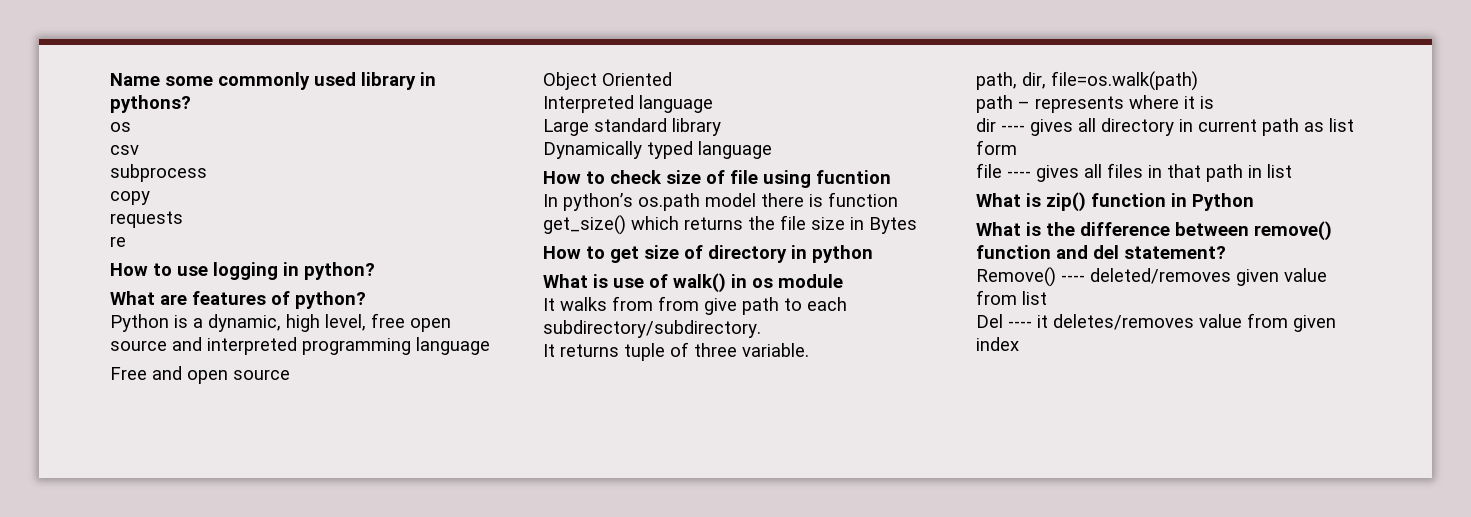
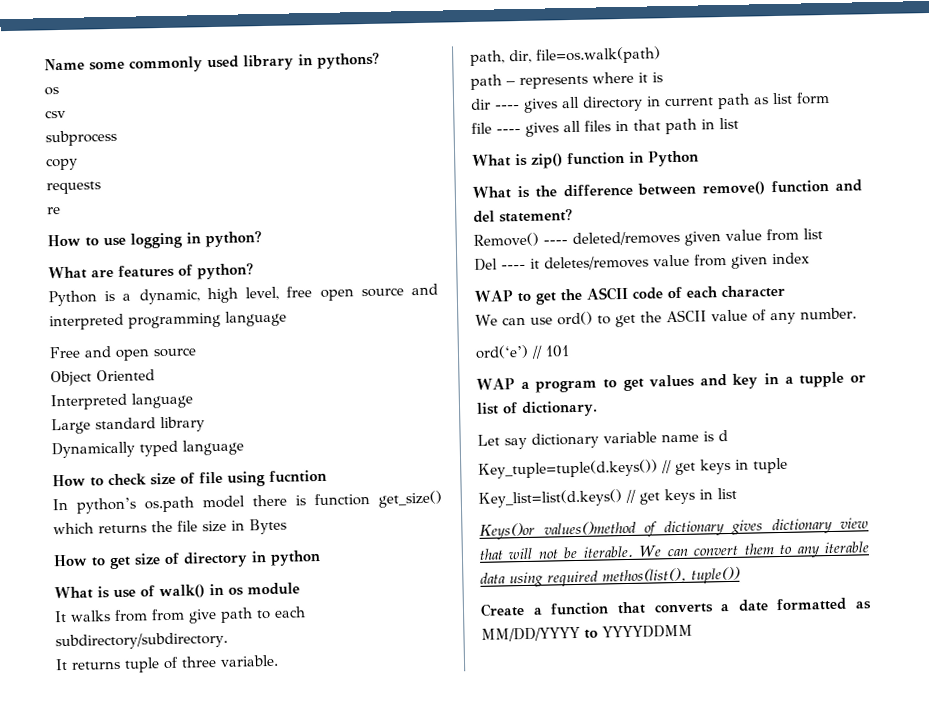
+ WAP to get the ASCII code of each character
+ We can use ord() to get the ASCII value of any number.
+ ord(‘e’) // 101
+ WAP a program to get values and key in a tupple or list of dictionary.
+ Let say dictionary variable name is d
+ Key_tuple=tuple(d.keys()) // get keys in tuple
+ Key_list=list(d.keys() // get keys in list
+ Keys()or values()method of dictionary gives dictionary view that will not be iterable. We can convert them to any iterable data using required methos(list(), tuple())
+ Create a function that converts a date formatted as MM/DD/YYYY to YYYYDDMM

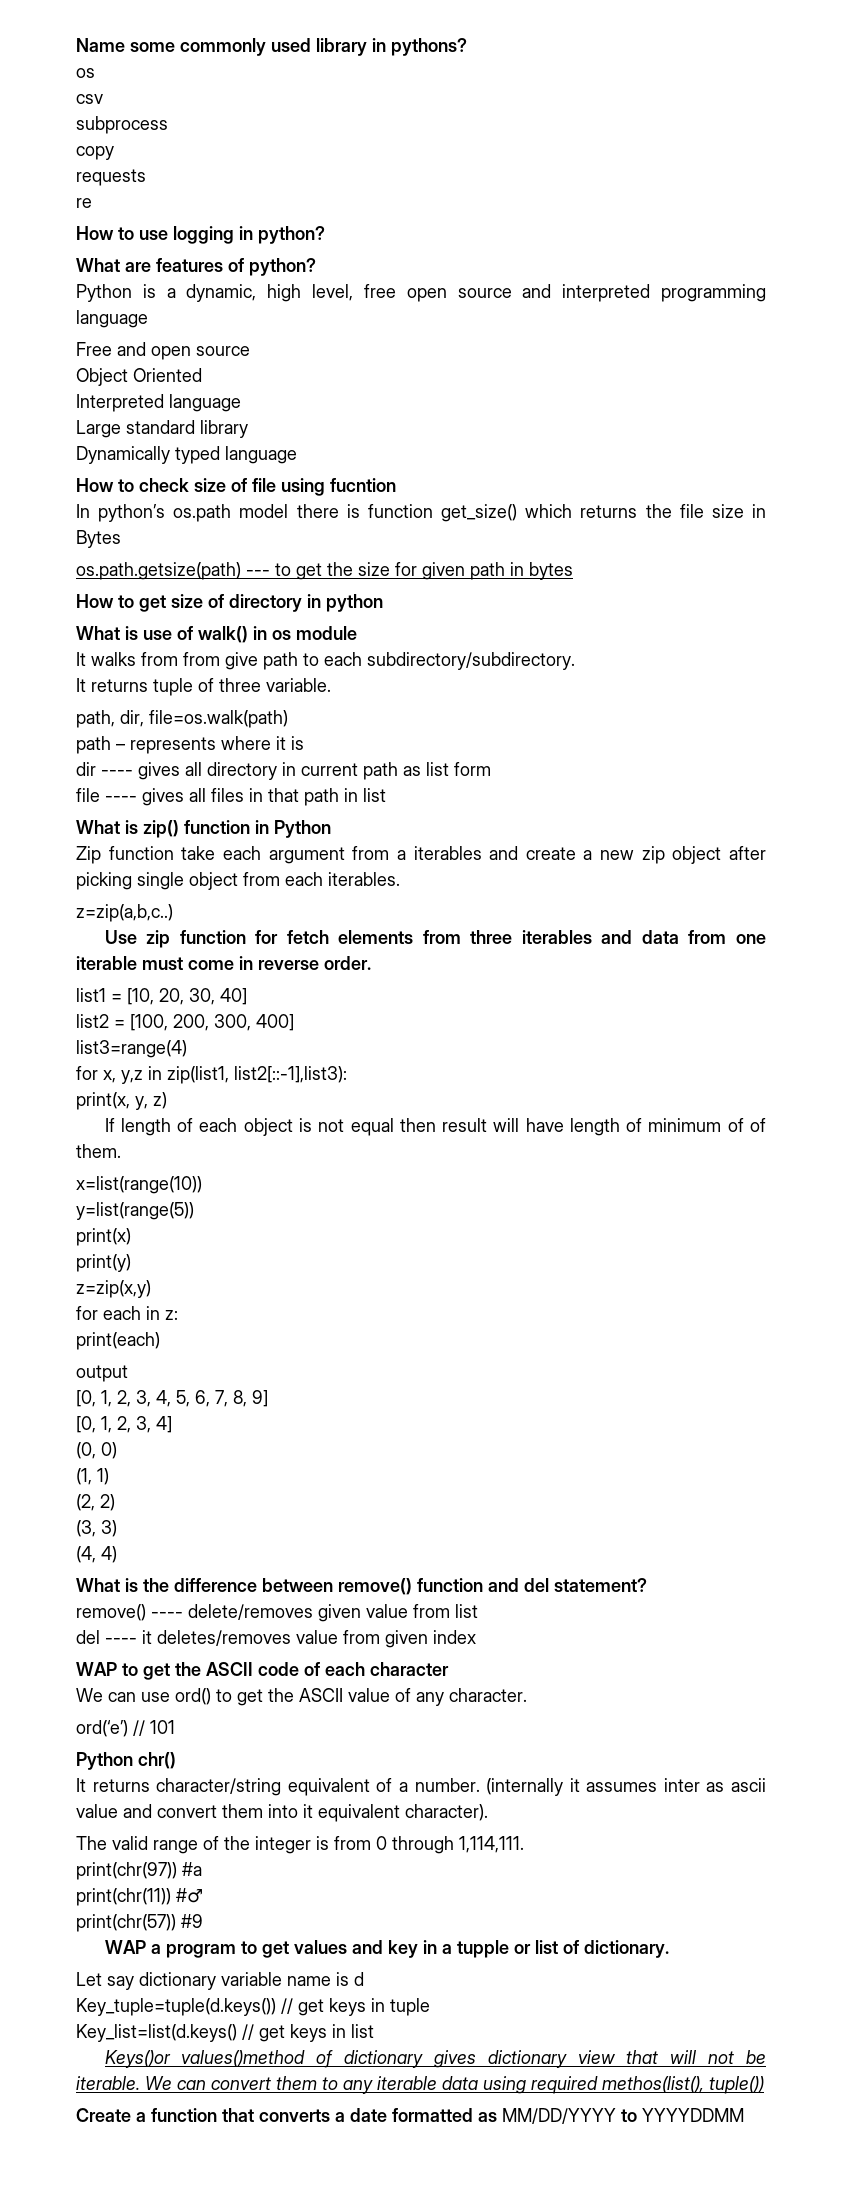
+ os.path.getsize(path) --- to get the size for given path in bytes
+ Zip function take each argument from a iterables and create a new zip object after picking single object from each iterables.
+ z=zip(a,b,c..)
+ Use zip function for fetch elements from three iterables and data from one iterable must come in reverse order.
+ list1 = [10, 20, 30, 40]
+ list2 = [100, 200, 300, 400]
+ list3=range(4)
+ for x, y,z in zip(list1, list2[::-1],list3):
+ print(x, y, z)
+ If length of each object is not equal then result will have length of minimum of of them.
+ x=list(range(10))
+ y=list(range(5))
+ print(x)
+ print(y)
+ z=zip(x,y)
+ for each in z:
+ print(each)
+ output
+ [0, 1, 2, 3, 4, 5, 6, 7, 8, 9]
+ [0, 1, 2, 3, 4]
+ (0, 0)
+ (1, 1)
+ (2, 2)
+ (3, 3)
+ (4, 4)
- Remove() ---- deleted/removes given value from list
+ remove() ---- delete/removes given value from list
- Del ---- it deletes/removes value from given index
+ del ---- it deletes/removes value from given index
- We can use ord() to get the ASCII value of any number.
+ We can use ord() to get the ASCII value of any character.
+ Python chr()
+ It returns character/string equivalent of a number. (internally it assumes inter as ascii value and convert them into it equivalent character).
+ The valid range of the integer is from 0 through 1,114,111.
+ print(chr(97)) #a
+ print(chr(11)) #♂
+ print(chr(57)) #9

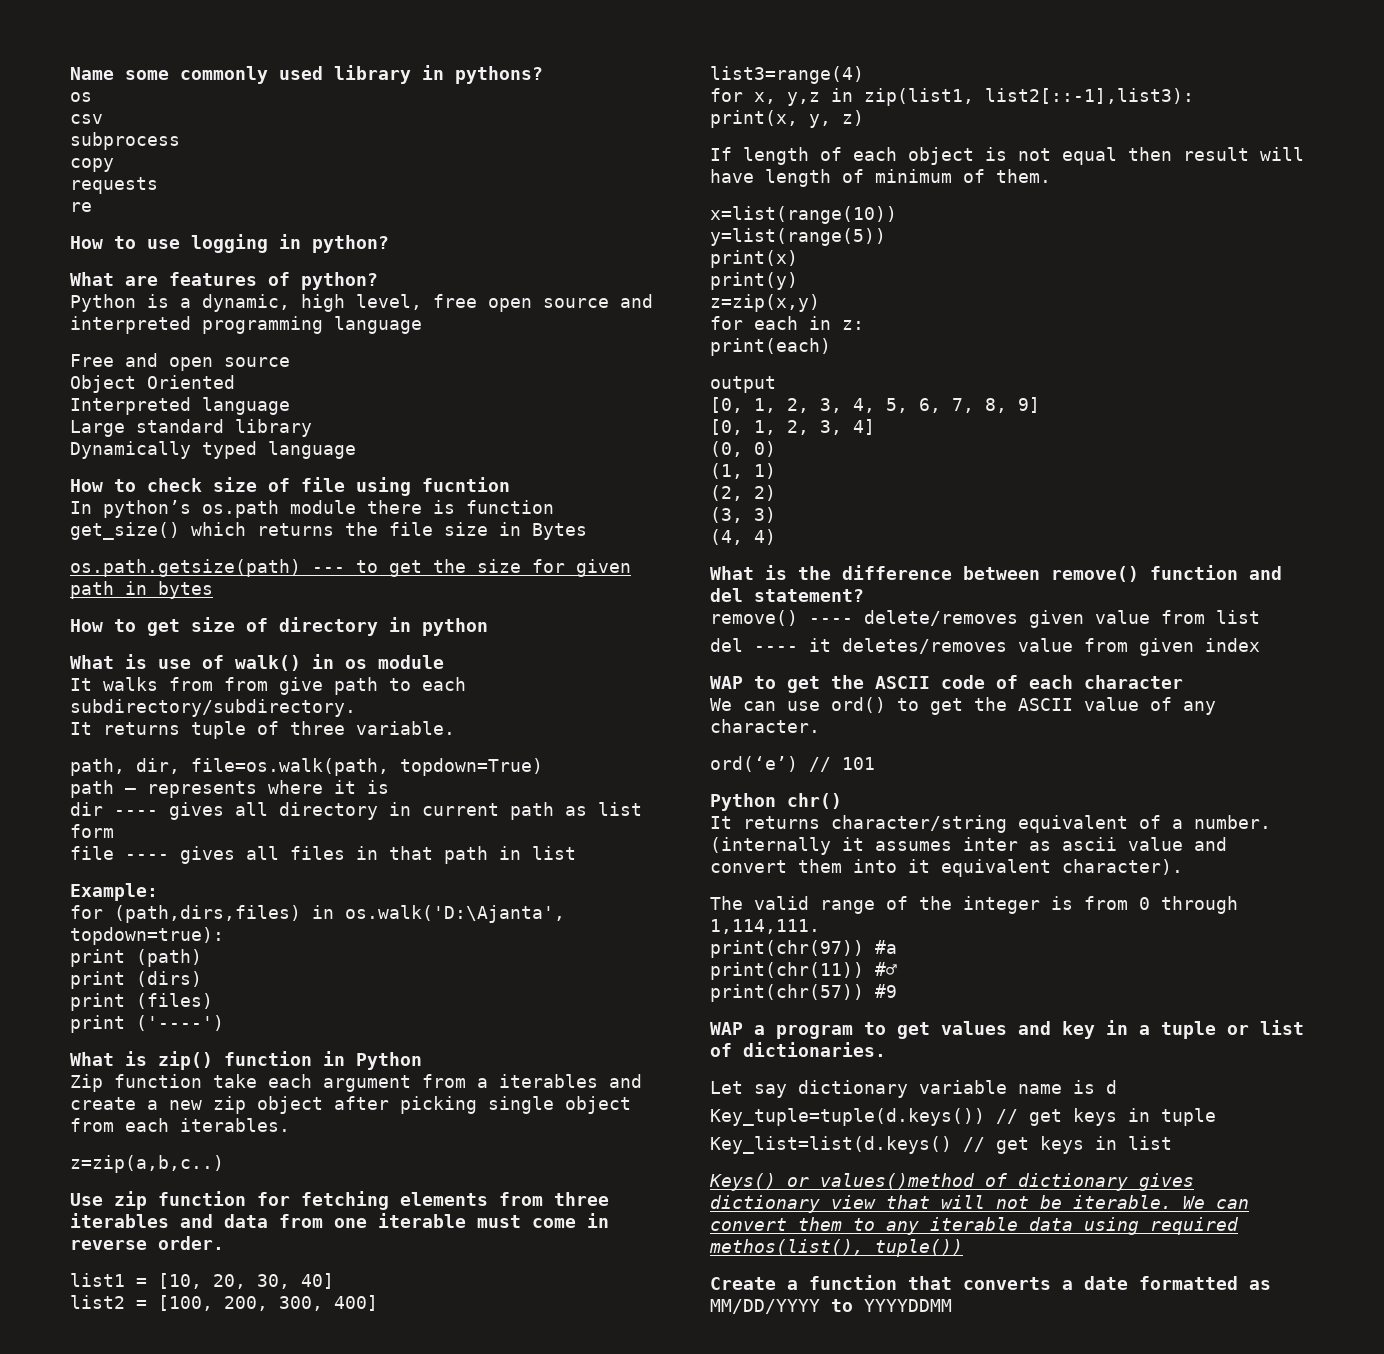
- In python’s os.path model there is function get_size() which returns the file size in Bytes
+ In python’s os.path module there is function get_size() which returns the file size in Bytes
- path, dir, file=os.walk(path)
+ path, dir, file=os.walk(path, topdown=True)
+ Example:
+ for (path,dirs,files) in os.walk('D:\Ajanta', topdown=true):
+ print (path)
+ print (dirs)
+ print (files)
+ print ('----')
- Use zip function for fetch elements from three iterables and data from one iterable must come in reverse order.
+ Use zip function for fetching elements from three iterables and data from one iterable must come in reverse order.
- If length of each object is not equal then result will have length of minimum of of them.
+ If length of each object is not equal then result will have length of minimum of them.
- WAP a program to get values and key in a tupple or list of dictionary.
+ WAP a program to get values and key in a tuple or list of dictionaries.
- Keys()or values()method of dictionary gives dictionary view that will not be iterable.
+ Keys() or values()method of dictionary gives dictionary view that will not be iterable.

